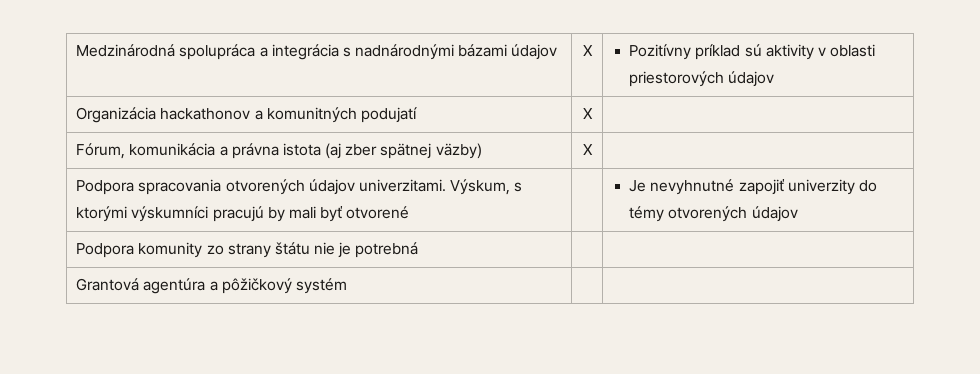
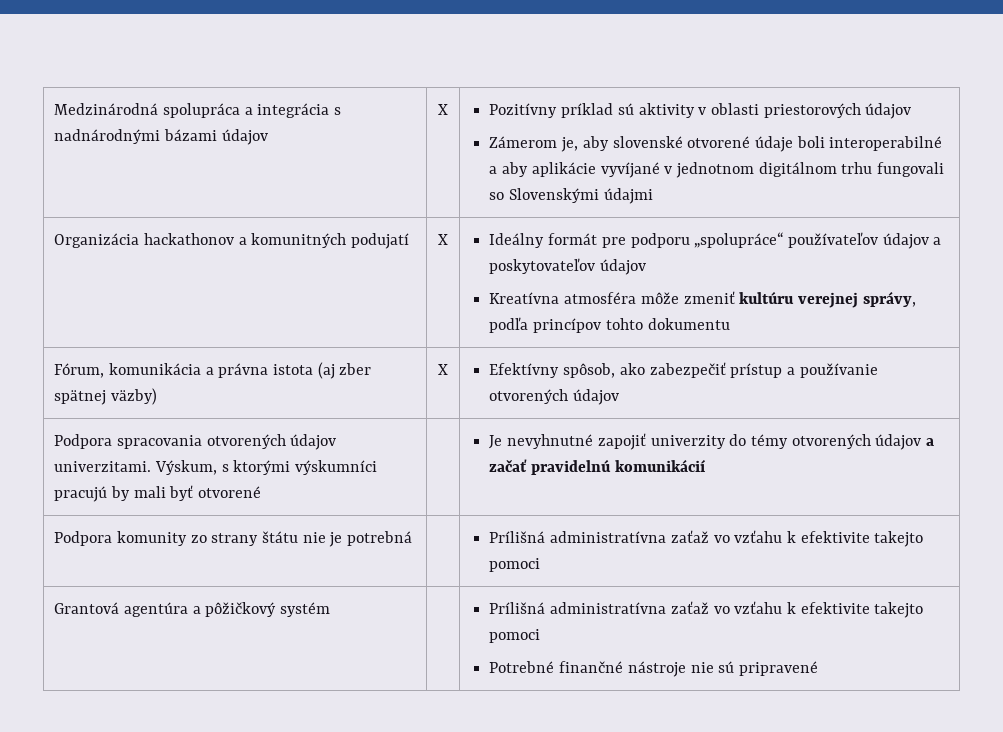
  Medzinárodná spolupráca a integrácia s nadnárodnými bázami údajov | X | Pozitívny príklad sú aktivity v oblasti priestorových údajov
+ Zámerom je, aby slovenské otvorené údaje boli interoperabilné a aby aplikácie vyvíjané v jednotnom digitálnom trhu fungovali so Slovenskými údajmi
- Organizácia hackathonov a komunitných podujatí | X |
+ Organizácia hackathonov a komunitných podujatí | X | Ideálny formát pre podporu „spolupráce“ používateľov údajov a poskytovateľov údajov
+ Kreatívna atmosféra môže zmeniť kultúru verejnej správy, podľa princípov tohto dokumentu
- Fórum, komunikácia a právna istota (aj zber spätnej väzby) | X |
+ Fórum, komunikácia a právna istota (aj zber spätnej väzby) | X | Efektívny spôsob, ako zabezpečiť prístup a používanie otvorených údajov
- Podpora spracovania otvorených údajov univerzitami. Výskum, s ktorými výskumníci pracujú by mali byť otvorené | | Je nevyhnutné zapojiť univerzity do témy otvorených údajov
+ Podpora spracovania otvorených údajov univerzitami. Výskum, s ktorými výskumníci pracujú by mali byť otvorené | | Je nevyhnutné zapojiť univerzity do témy otvorených údajov a začať pravidelnú komunikácií
- Podpora komunity zo strany štátu nie je potrebná | |
+ Podpora komunity zo strany štátu nie je potrebná | | Prílišná administratívna zaťaž vo vzťahu k efektivite takejto pomoci
- Grantová agentúra a pôžičkový systém | |
+ Grantová agentúra a pôžičkový systém | | Prílišná administratívna zaťaž vo vzťahu k efektivite takejto pomoci
+ Potrebné finančné nástroje nie sú pripravené

